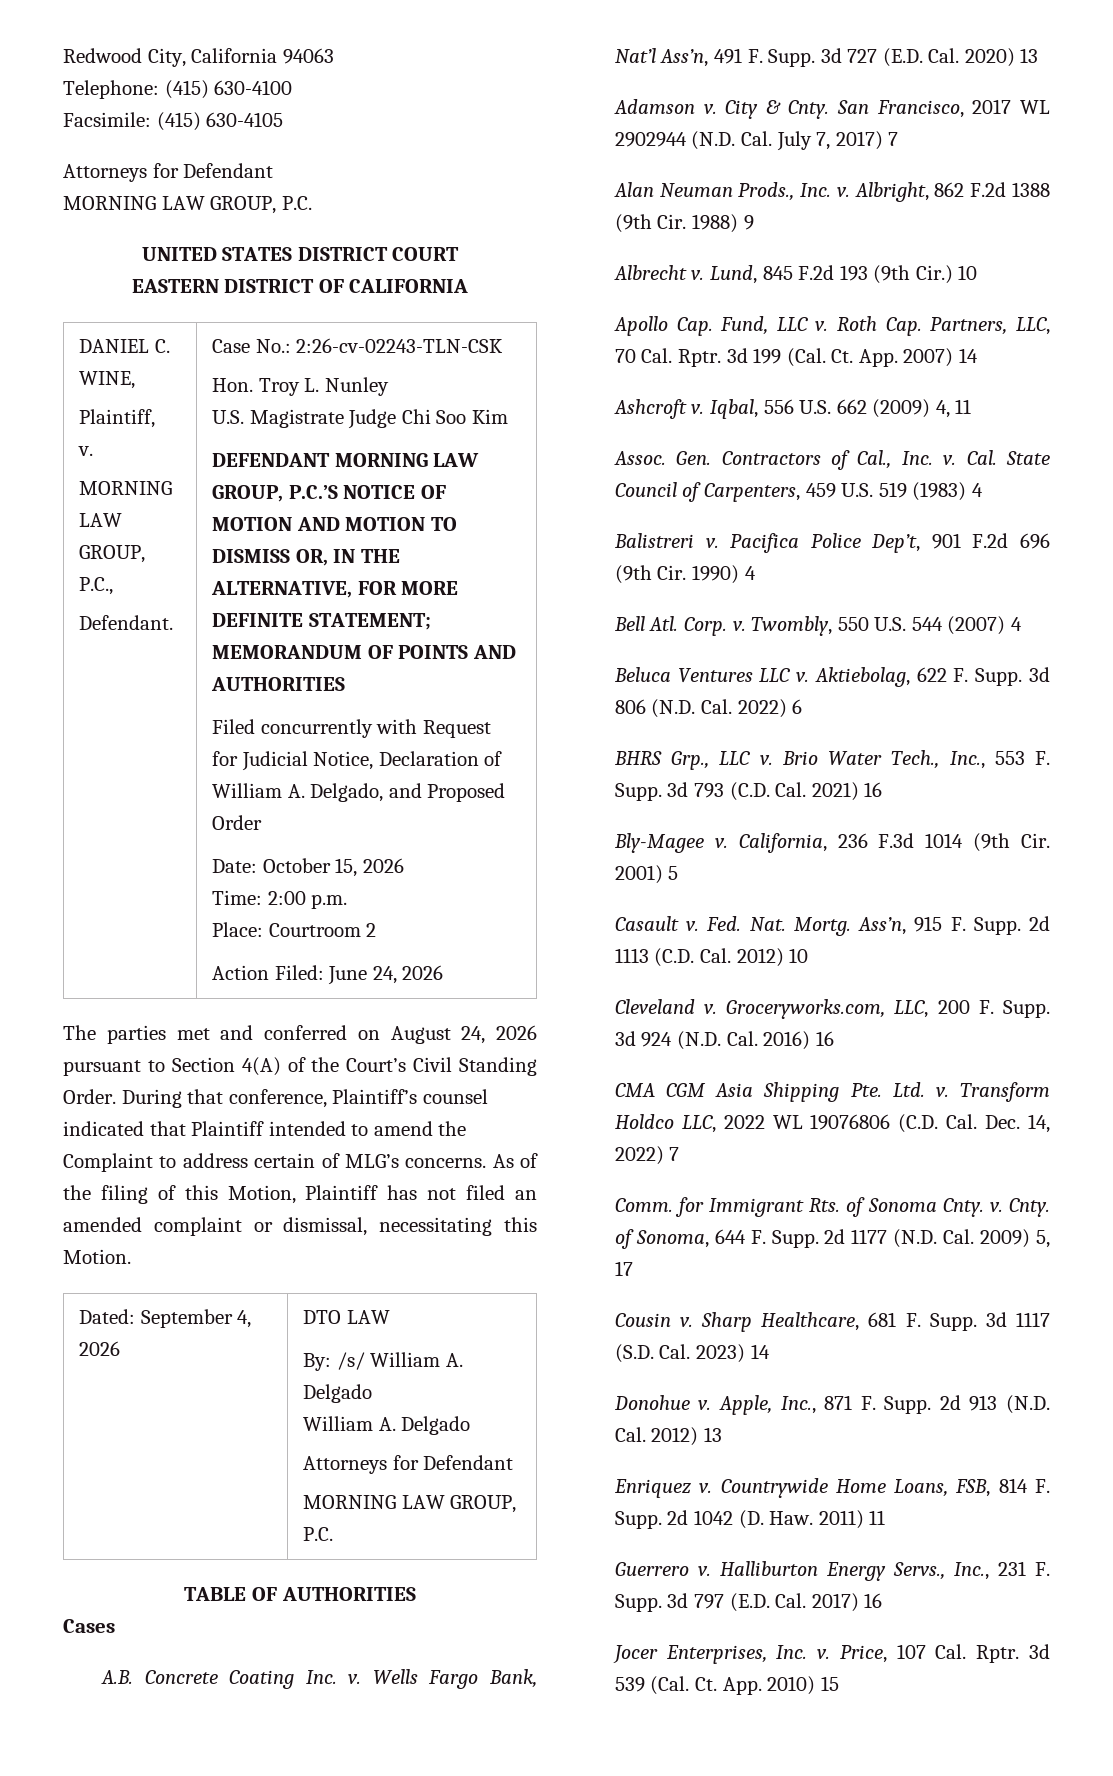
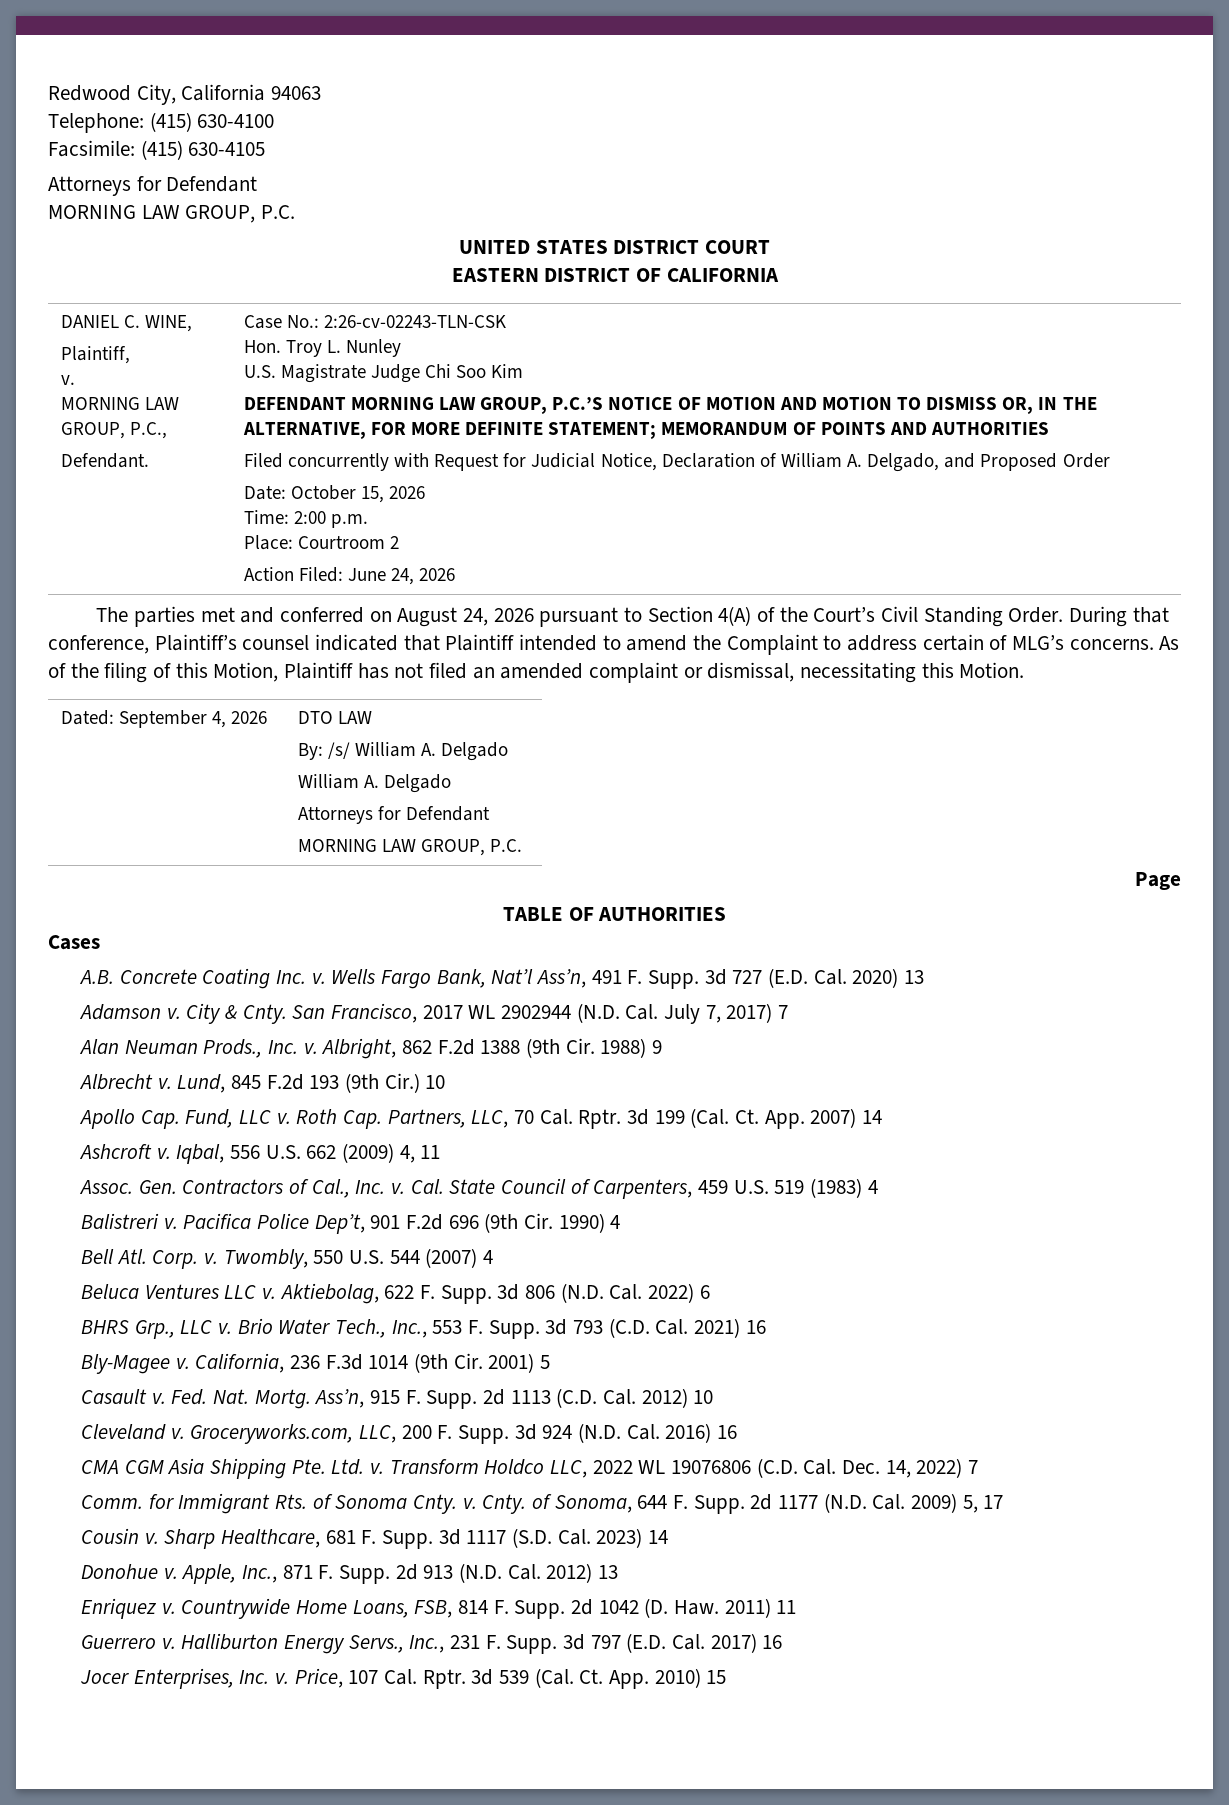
+ Page

